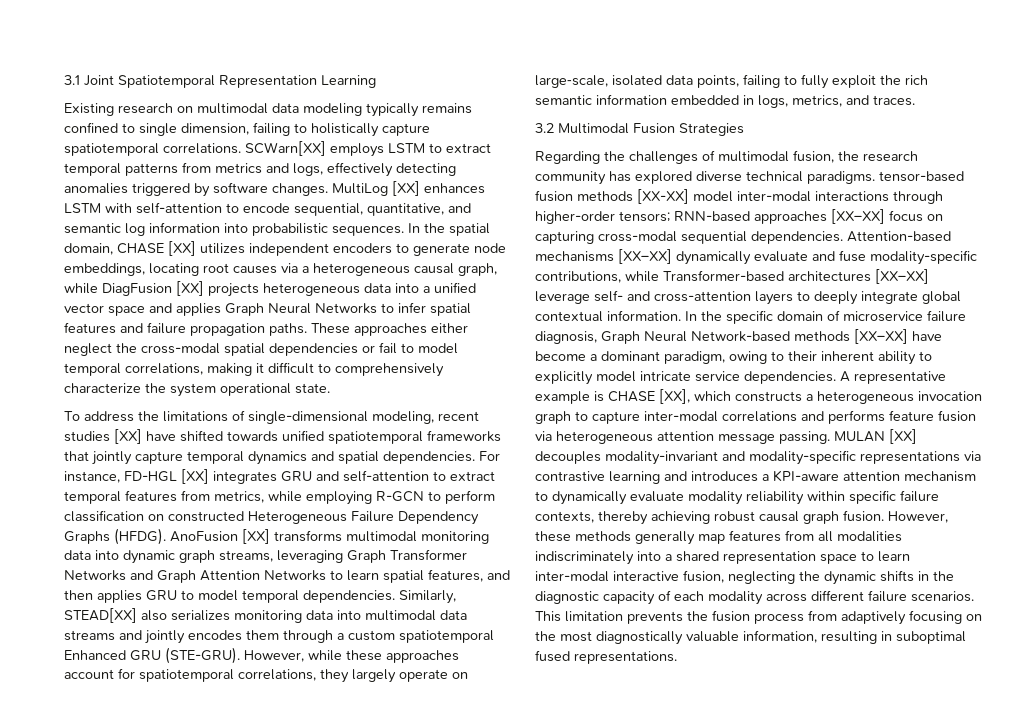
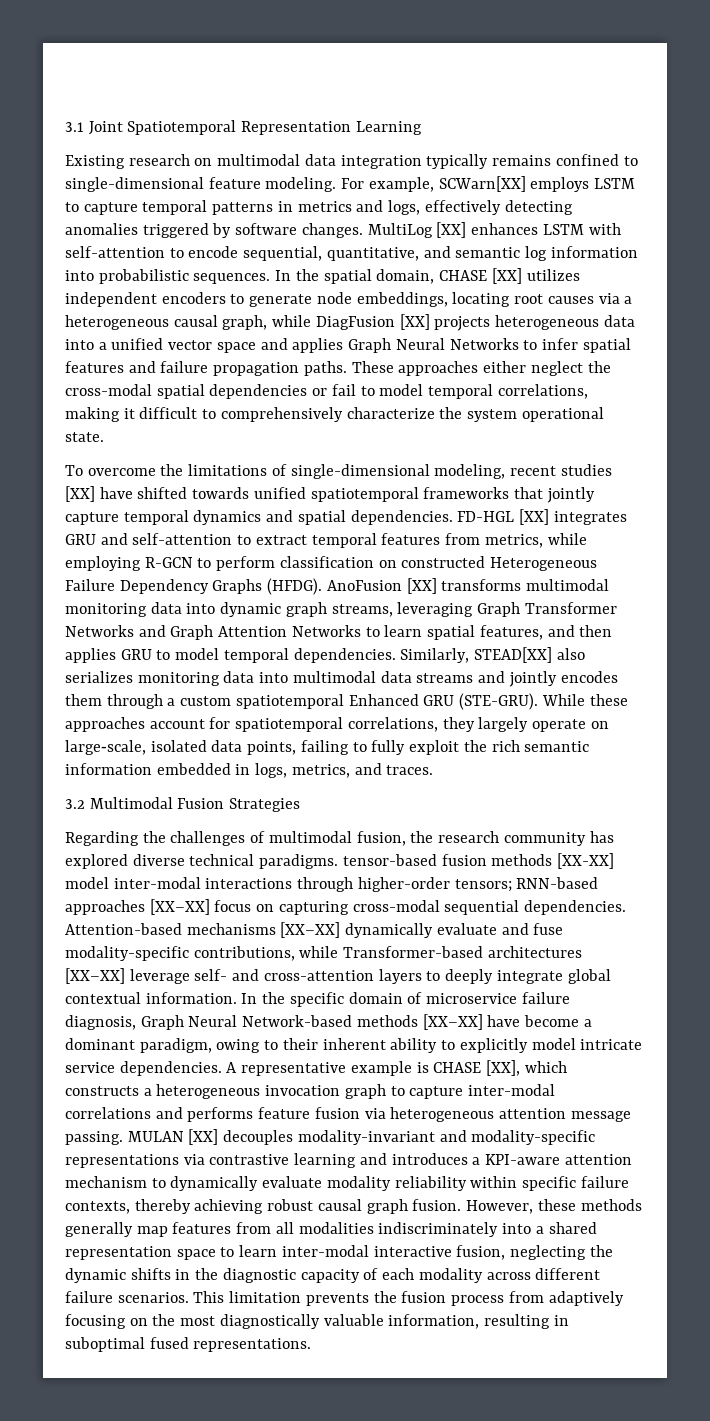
- Existing research on multimodal data modeling typically remains confined to single dimension, failing to holistically capture spatiotemporal correlations. SCWarn[XX] employs LSTM to extract temporal patterns from metrics and logs, effectively detecting anomalies triggered by software changes.
+ Existing research on multimodal data integration typically remains confined to single-dimensional feature modeling. For example, SCWarn[XX] employs LSTM to capture temporal patterns in metrics and logs, effectively detecting anomalies triggered by software changes.
- To address the limitations of single-dimensional modeling, recent studies [XX] have shifted towards unified spatiotemporal frameworks that jointly capture temporal dynamics and spatial dependencies.
+ To overcome the limitations of single-dimensional modeling, recent studies [XX] have shifted towards unified spatiotemporal frameworks that jointly capture temporal dynamics and spatial dependencies.
- For instance, FD-HGL [XX] integrates GRU and self-attention to extract temporal features from metrics, while employing R-GCN to perform classification on constructed Heterogeneous Failure Dependency Graphs (HFDG).
+ FD-HGL [XX] integrates GRU and self-attention to extract temporal features from metrics, while employing R-GCN to perform classification on constructed Heterogeneous Failure Dependency Graphs (HFDG).
- However, while these approaches account for spatiotemporal correlations, they largely operate on large‑scale, isolated data points, failing to fully exploit the rich semantic information embedded in logs, metrics, and traces.
+ While these approaches account for spatiotemporal correlations, they largely operate on large‑scale, isolated data points, failing to fully exploit the rich semantic information embedded in logs, metrics, and traces.

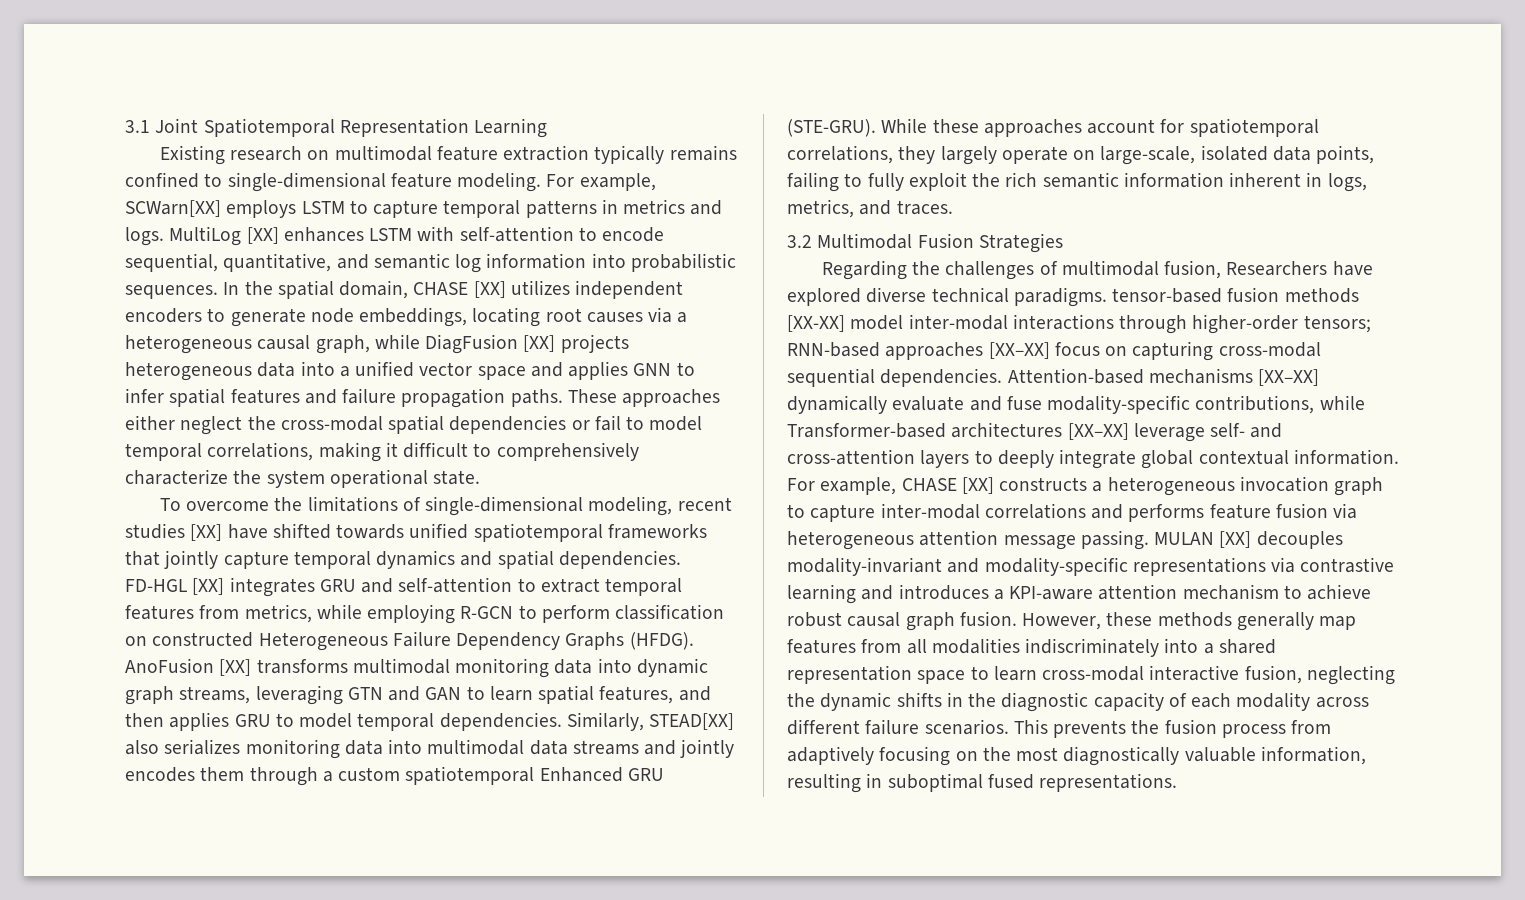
- Existing research on multimodal data integration typically remains confined to single-dimensional feature modeling.
+ Existing research on multimodal feature extraction typically remains confined to single-dimensional feature modeling.
- For example, SCWarn[XX] employs LSTM to capture temporal patterns in metrics and logs, effectively detecting anomalies triggered by software changes.
+ For example, SCWarn[XX] employs LSTM to capture temporal patterns in metrics and logs.
- In the spatial domain, CHASE [XX] utilizes independent encoders to generate node embeddings, locating root causes via a heterogeneous causal graph, while DiagFusion [XX] projects heterogeneous data into a unified vector space and applies Graph Neural Networks to infer spatial features and failure propagation paths.
+ In the spatial domain, CHASE [XX] utilizes independent encoders to generate node embeddings, locating root causes via a heterogeneous causal graph, while DiagFusion [XX] projects heterogeneous data into a unified vector space and applies GNN to infer spatial features and failure propagation paths.
- AnoFusion [XX] transforms multimodal monitoring data into dynamic graph streams, leveraging Graph Transformer Networks and Graph Attention Networks to learn spatial features, and then applies GRU to model temporal dependencies.
+ AnoFusion [XX] transforms multimodal monitoring data into dynamic graph streams, leveraging GTN and GAN to learn spatial features, and then applies GRU to model temporal dependencies.
- While these approaches account for spatiotemporal correlations, they largely operate on large‑scale, isolated data points, failing to fully exploit the rich semantic information embedded in logs, metrics, and traces.
+ While these approaches account for spatiotemporal correlations, they largely operate on large‑scale, isolated data points, failing to fully exploit the rich semantic information inherent in logs, metrics, and traces.
- Regarding the challenges of multimodal fusion, the research community has explored diverse technical paradigms. tensor-based fusion methods [XX-XX] model inter-modal interactions through higher-order tensors; RNN-based approaches [XX–XX] focus on capturing cross-modal sequential dependencies.
+ Regarding the challenges of multimodal fusion, Researchers have explored diverse technical paradigms. tensor-based fusion methods [XX-XX] model inter-modal interactions through higher-order tensors; RNN-based approaches [XX–XX] focus on capturing cross-modal sequential dependencies.
- In the specific domain of microservice failure diagnosis, Graph Neural Network-based methods [XX–XX] have become a dominant paradigm, owing to their inherent ability to explicitly model intricate service dependencies. A representative example is CHASE [XX], which constructs a heterogeneous invocation graph to capture inter-modal correlations and performs feature fusion via heterogeneous attention message passing.
+ For example, CHASE [XX] constructs a heterogeneous invocation graph to capture inter-modal correlations and performs feature fusion via heterogeneous attention message passing.
- MULAN [XX] decouples modality-invariant and modality-specific representations via contrastive learning and introduces a KPI-aware attention mechanism to dynamically evaluate modality reliability within specific failure contexts, thereby achieving robust causal graph fusion.
+ MULAN [XX] decouples modality-invariant and modality-specific representations via contrastive learning and introduces a KPI-aware attention mechanism to achieve robust causal graph fusion.
- However, these methods generally map features from all modalities indiscriminately into a shared representation space to learn inter-modal interactive fusion, neglecting the dynamic shifts in the diagnostic capacity of each modality across different failure scenarios.
+ However, these methods generally map features from all modalities indiscriminately into a shared representation space to learn cross-modal interactive fusion, neglecting the dynamic shifts in the diagnostic capacity of each modality across different failure scenarios.
- This limitation prevents the fusion process from adaptively focusing on the most diagnostically valuable information, resulting in suboptimal fused representations.
+ This prevents the fusion process from adaptively focusing on the most diagnostically valuable information, resulting in suboptimal fused representations.

